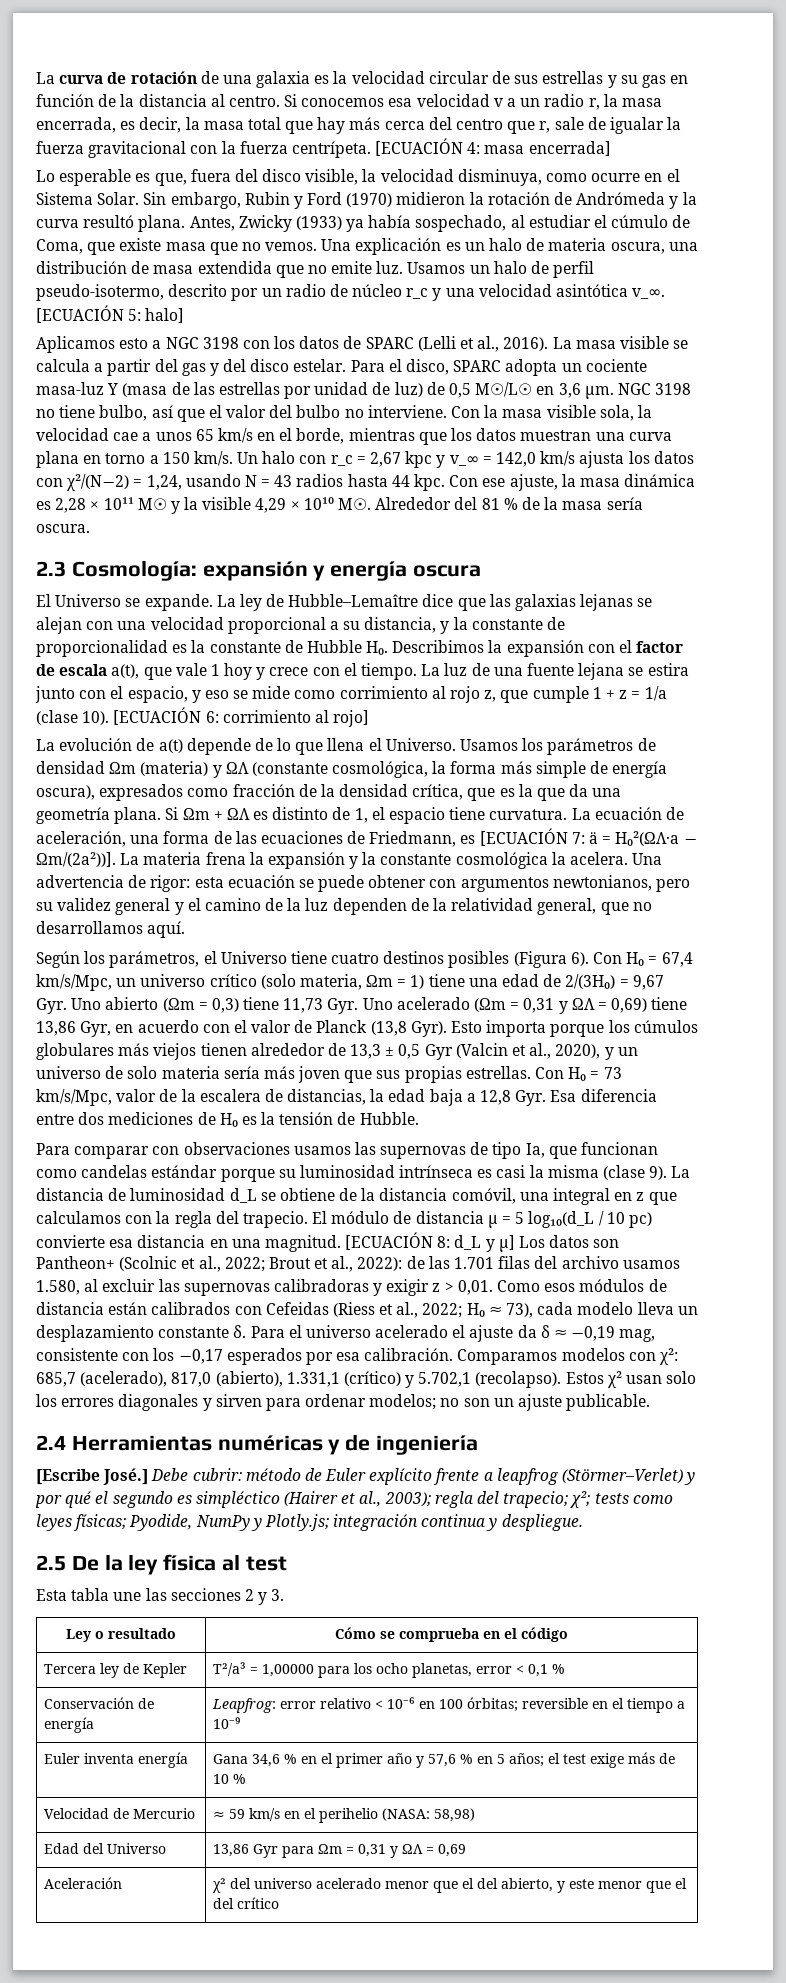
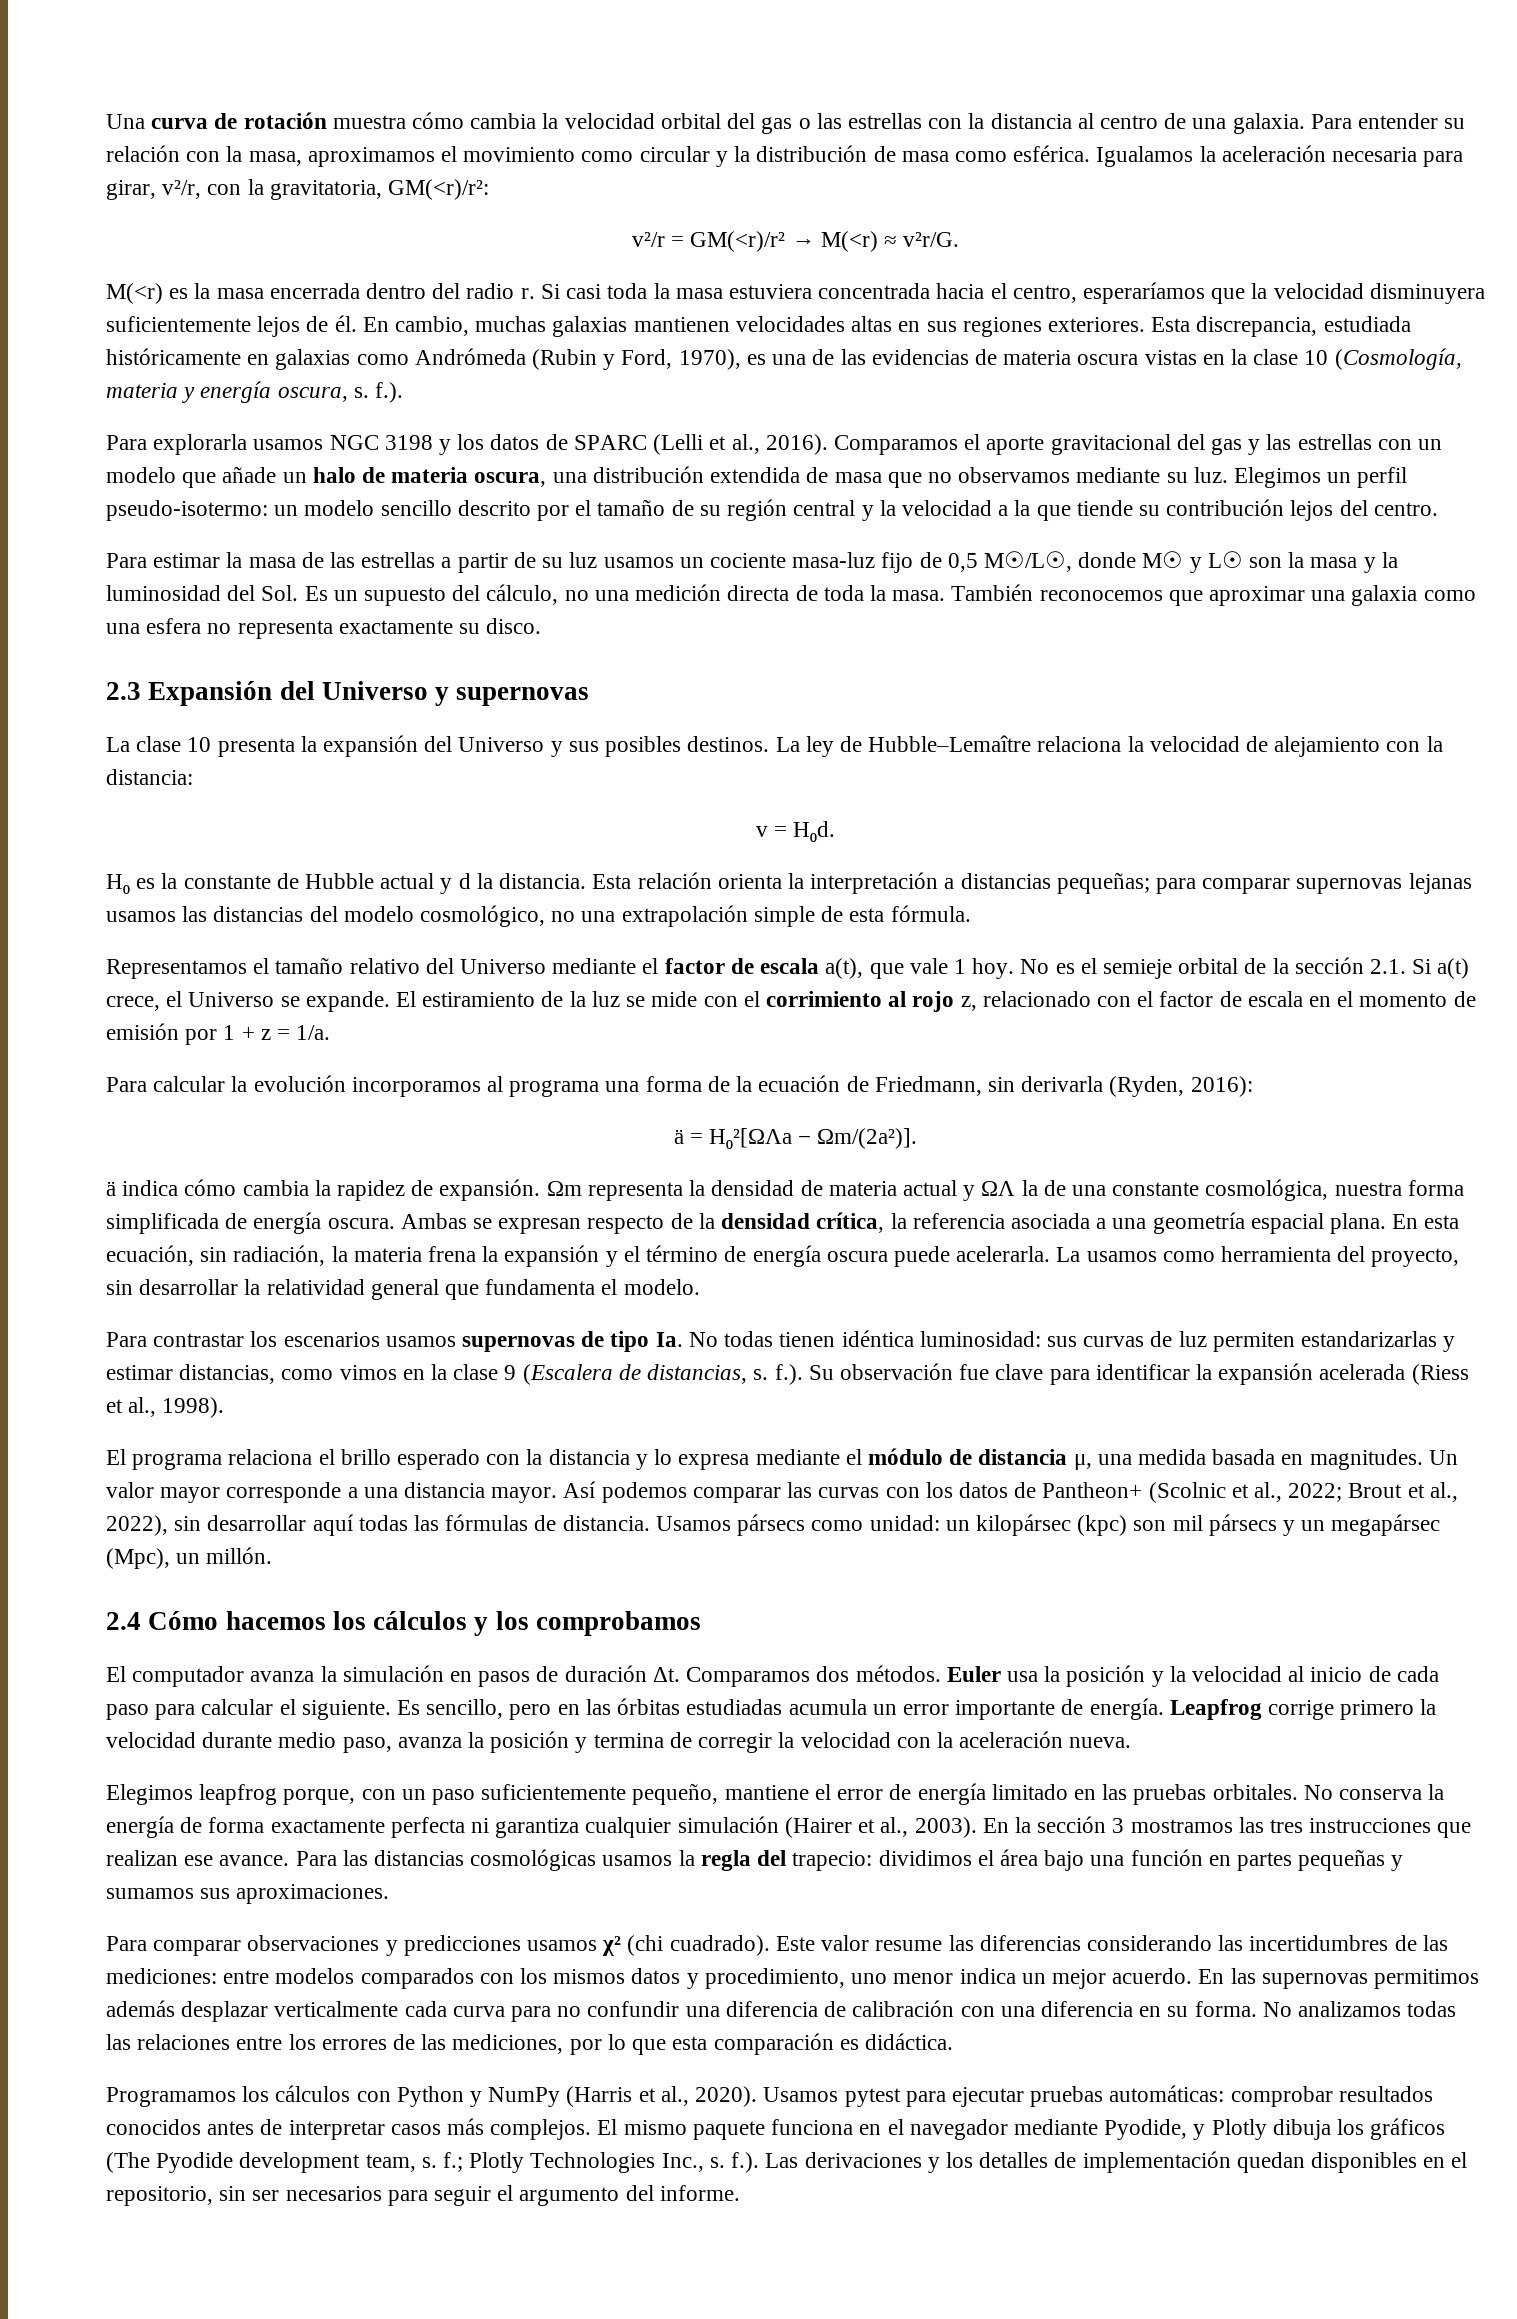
- La curva de rotación de una galaxia es la velocidad circular de sus estrellas y su gas en función de la distancia al centro. Si conocemos esa velocidad v a un radio r, la masa encerrada, es decir, la masa total que hay más cerca del centro que r, sale de igualar la fuerza gravitacional con la fuerza centrípeta. [ECUACIÓN 4: masa encerrada]
- Lo esperable es que, fuera del disco visible, la velocidad disminuya, como ocurre en el Sistema Solar. Sin embargo, Rubin y Ford (1970) midieron la rotación de Andrómeda y la curva resultó plana. Antes, Zwicky (1933) ya había sospechado, al estudiar el cúmulo de Coma, que existe masa que no vemos. Una explicación es un halo de materia oscura, una distribución de masa extendida que no emite luz. Usamos un halo de perfil pseudo-isotermo, descrito por un radio de núcleo r_c y una velocidad asintótica v_∞. [ECUACIÓN 5: halo]
- Aplicamos esto a NGC 3198 con los datos de SPARC (Lelli et al., 2016).
+ Una curva de rotación muestra cómo cambia la velocidad orbital del gas o las estrellas con la distancia al centro de una galaxia. Para entender su relación con la masa, aproximamos el movimiento como circular y la distribución de masa como esférica. Igualamos la aceleración necesaria para girar, v²/r, con la gravitatoria, GM(<r)/r²:
+ v²/r = GM(<r)/r² → M(<r) ≈ v²r/G.
+ M(<r) es la masa encerrada dentro del radio r. Si casi toda la masa estuviera concentrada hacia el centro, esperaríamos que la velocidad disminuyera suficientemente lejos de él. En cambio, muchas galaxias mantienen velocidades altas en sus regiones exteriores. Esta discrepancia, estudiada históricamente en galaxias como Andrómeda (Rubin y Ford, 1970), es una de las evidencias de materia oscura vistas en la clase 10 (Cosmología, materia y energía oscura, s. f.).
+ Para explorarla usamos NGC 3198 y los datos de SPARC (Lelli et al., 2016).
- La masa visible se calcula a partir del gas y del disco estelar. Para el disco, SPARC adopta un cociente masa-luz Υ (masa de las estrellas por unidad de luz) de 0,5 M☉/L☉ en 3,6 µm. NGC 3198 no tiene bulbo, así que el valor del bulbo no interviene. Con la masa visible sola, la velocidad cae a unos 65 km/s en el borde, mientras que los datos muestran una curva plana en torno a 150 km/s. Un halo con r_c = 2,67 kpc y v_∞ = 142,0 km/s ajusta los datos con χ²/(N−2) = 1,24, usando N = 43 radios hasta 44 kpc. Con ese ajuste, la masa dinámica es 2,28 × 10¹¹ M☉ y la visible 4,29 × 10¹⁰ M☉. Alrededor del 81 % de la masa sería oscura.
- 2.3 Cosmología: expansión y energía oscura
- El Universo se expande. La ley de Hubble–Lemaître dice que las galaxias lejanas se alejan con una velocidad proporcional a su distancia, y la constante de proporcionalidad es la constante de Hubble H₀. Describimos la expansión con el factor de escala a(t), que vale 1 hoy y crece con el tiempo. La luz de una fuente lejana se estira junto con el espacio, y eso se mide como corrimiento al rojo z, que cumple 1 + z = 1/a (clase 10). [ECUACIÓN 6: corrimiento al rojo]
- La evolución de a(t) depende de lo que llena el Universo. Usamos los parámetros de densidad Ωm (materia) y ΩΛ (constante cosmológica, la forma más simple de energía oscura), expresados como fracción de la densidad crítica, que es la que da una geometría plana. Si Ωm + ΩΛ es distinto de 1, el espacio tiene curvatura. La ecuación de aceleración, una forma de las ecuaciones de Friedmann, es [ECUACIÓN 7: ä = H₀²(ΩΛ·a − Ωm/(2a²))]. La materia frena la expansión y la constante cosmológica la acelera. Una advertencia de rigor: esta ecuación se puede obtener con argumentos newtonianos, pero su validez general y el camino de la luz dependen de la relatividad general, que no desarrollamos aquí.
- Según los parámetros, el Universo tiene cuatro destinos posibles (Figura 6). Con H₀ = 67,4 km/s/Mpc, un universo crítico (solo materia, Ωm = 1) tiene una edad de 2/(3H₀) = 9,67 Gyr. Uno abierto (Ωm = 0,3) tiene 11,73 Gyr. Uno acelerado (Ωm = 0,31 y ΩΛ = 0,69) tiene 13,86 Gyr, en acuerdo con el valor de Planck (13,8 Gyr). Esto importa porque los cúmulos globulares más viejos tienen alrededor de 13,3 ± 0,5 Gyr (Valcin et al., 2020), y un universo de solo materia sería más joven que sus propias estrellas. Con H₀ = 73 km/s/Mpc, valor de la escalera de distancias, la edad baja a 12,8 Gyr. Esa diferencia entre dos mediciones de H₀ es la tensión de Hubble.
- Para comparar con observaciones usamos las supernovas de tipo Ia, que funcionan como candelas estándar porque su luminosidad intrínseca es casi la misma (clase 9). La distancia de luminosidad d_L se obtiene de la distancia comóvil, una integral en z que calculamos con la regla del trapecio. El módulo de distancia μ = 5 log₁₀(d_L / 10 pc) convierte esa distancia en una magnitud. [ECUACIÓN 8: d_L y μ] Los datos son Pantheon+ (Scolnic et al., 2022; Brout et al., 2022): de las 1.701 filas del archivo usamos 1.580, al excluir las supernovas calibradoras y exigir z > 0,01. Como esos módulos de distancia están calibrados con Cefeidas (Riess et al., 2022; H₀ ≈ 73), cada modelo lleva un desplazamiento constante δ. Para el universo acelerado el ajuste da δ ≈ −0,19 mag, consistente con los −0,17 esperados por esa calibración. Comparamos modelos con χ²: 685,7 (acelerado), 817,0 (abierto), 1.331,1 (crítico) y 5.702,1 (recolapso). Estos χ² usan solo los errores diagonales y sirven para ordenar modelos; no son un ajuste publicable.
- 2.4 Herramientas numéricas y de ingeniería
- [Escribe José.] Debe cubrir: método de Euler explícito frente a leapfrog (Störmer–Verlet) y por qué el segundo es simpléctico (Hairer et al., 2003); regla del trapecio; χ²; tests como leyes físicas; Pyodide, NumPy y Plotly.js; integración continua y despliegue.
- 2.5 De la ley física al test
- Esta tabla une las secciones 2 y 3.
- Ley o resultado | Cómo se comprueba en el código
- Tercera ley de Kepler | T²/a³ = 1,00000 para los ocho planetas, error < 0,1 %
- Conservación de energía | Leapfrog: error relativo < 10⁻⁶ en 100 órbitas; reversible en el tiempo a 10⁻⁹
- Euler inventa energía | Gana 34,6 % en el primer año y 57,6 % en 5 años; el test exige más de 10 %
- Velocidad de Mercurio | ≈ 59 km/s en el perihelio (NASA: 58,98)
- Edad del Universo | 13,86 Gyr para Ωm = 0,31 y ΩΛ = 0,69
- Aceleración | χ² del universo acelerado menor que el del abierto, y este menor que el del crítico
+ Comparamos el aporte gravitacional del gas y las estrellas con un modelo que añade un halo de materia oscura, una distribución extendida de masa que no observamos mediante su luz. Elegimos un perfil pseudo-isotermo: un modelo sencillo descrito por el tamaño de su región central y la velocidad a la que tiende su contribución lejos del centro.
+ Para estimar la masa de las estrellas a partir de su luz usamos un cociente masa-luz fijo de 0,5 M☉/L☉, donde M☉ y L☉ son la masa y la luminosidad del Sol. Es un supuesto del cálculo, no una medición directa de toda la masa. También reconocemos que aproximar una galaxia como una esfera no representa exactamente su disco.
+ 2.3 Expansión del Universo y supernovas
+ La clase 10 presenta la expansión del Universo y sus posibles destinos. La ley de Hubble–Lemaître relaciona la velocidad de alejamiento con la distancia:
+ v = H₀d.
+ H₀ es la constante de Hubble actual y d la distancia. Esta relación orienta la interpretación a distancias pequeñas; para comparar supernovas lejanas usamos las distancias del modelo cosmológico, no una extrapolación simple de esta fórmula.
+ Representamos el tamaño relativo del Universo mediante el factor de escala a(t), que vale 1 hoy. No es el semieje orbital de la sección 2.1. Si a(t) crece, el Universo se expande. El estiramiento de la luz se mide con el corrimiento al rojo z, relacionado con el factor de escala en el momento de emisión por 1 + z = 1/a.
+ Para calcular la evolución incorporamos al programa una forma de la ecuación de Friedmann, sin derivarla (Ryden, 2016):
+ ä = H₀²[ΩΛa − Ωm/(2a²)].
+ ä indica cómo cambia la rapidez de expansión. Ωm representa la densidad de materia actual y ΩΛ la de una constante cosmológica, nuestra forma simplificada de energía oscura. Ambas se expresan respecto de la densidad crítica, la referencia asociada a una geometría espacial plana. En esta ecuación, sin radiación, la materia frena la expansión y el término de energía oscura puede acelerarla. La usamos como herramienta del proyecto, sin desarrollar la relatividad general que fundamenta el modelo.
+ Para contrastar los escenarios usamos supernovas de tipo Ia. No todas tienen idéntica luminosidad: sus curvas de luz permiten estandarizarlas y estimar distancias, como vimos en la clase 9 (Escalera de distancias, s. f.). Su observación fue clave para identificar la expansión acelerada (Riess et al., 1998).
+ El programa relaciona el brillo esperado con la distancia y lo expresa mediante el módulo de distancia μ, una medida basada en magnitudes. Un valor mayor corresponde a una distancia mayor. Así podemos comparar las curvas con los datos de Pantheon+ (Scolnic et al., 2022; Brout et al., 2022), sin desarrollar aquí todas las fórmulas de distancia. Usamos pársecs como unidad: un kilopársec (kpc) son mil pársecs y un megapársec (Mpc), un millón.
+ 2.4 Cómo hacemos los cálculos y los comprobamos
+ El computador avanza la simulación en pasos de duración Δt. Comparamos dos métodos. Euler usa la posición y la velocidad al inicio de cada paso para calcular el siguiente. Es sencillo, pero en las órbitas estudiadas acumula un error importante de energía. Leapfrog corrige primero la velocidad durante medio paso, avanza la posición y termina de corregir la velocidad con la aceleración nueva.
+ Elegimos leapfrog porque, con un paso suficientemente pequeño, mantiene el error de energía limitado en las pruebas orbitales. No conserva la energía de forma exactamente perfecta ni garantiza cualquier simulación (Hairer et al., 2003). En la sección 3 mostramos las tres instrucciones que realizan ese avance. Para las distancias cosmológicas usamos la regla del trapecio: dividimos el área bajo una función en partes pequeñas y sumamos sus aproximaciones.
+ Para comparar observaciones y predicciones usamos χ² (chi cuadrado). Este valor resume las diferencias considerando las incertidumbres de las mediciones: entre modelos comparados con los mismos datos y procedimiento, uno menor indica un mejor acuerdo. En las supernovas permitimos además desplazar verticalmente cada curva para no confundir una diferencia de calibración con una diferencia en su forma. No analizamos todas las relaciones entre los errores de las mediciones, por lo que esta comparación es didáctica.
+ Programamos los cálculos con Python y NumPy (Harris et al., 2020). Usamos pytest para ejecutar pruebas automáticas: comprobar resultados conocidos antes de interpretar casos más complejos. El mismo paquete funciona en el navegador mediante Pyodide, y Plotly dibuja los gráficos (The Pyodide development team, s. f.; Plotly Technologies Inc., s. f.). Las derivaciones y los detalles de implementación quedan disponibles en el repositorio, sin ser necesarios para seguir el argumento del informe.

